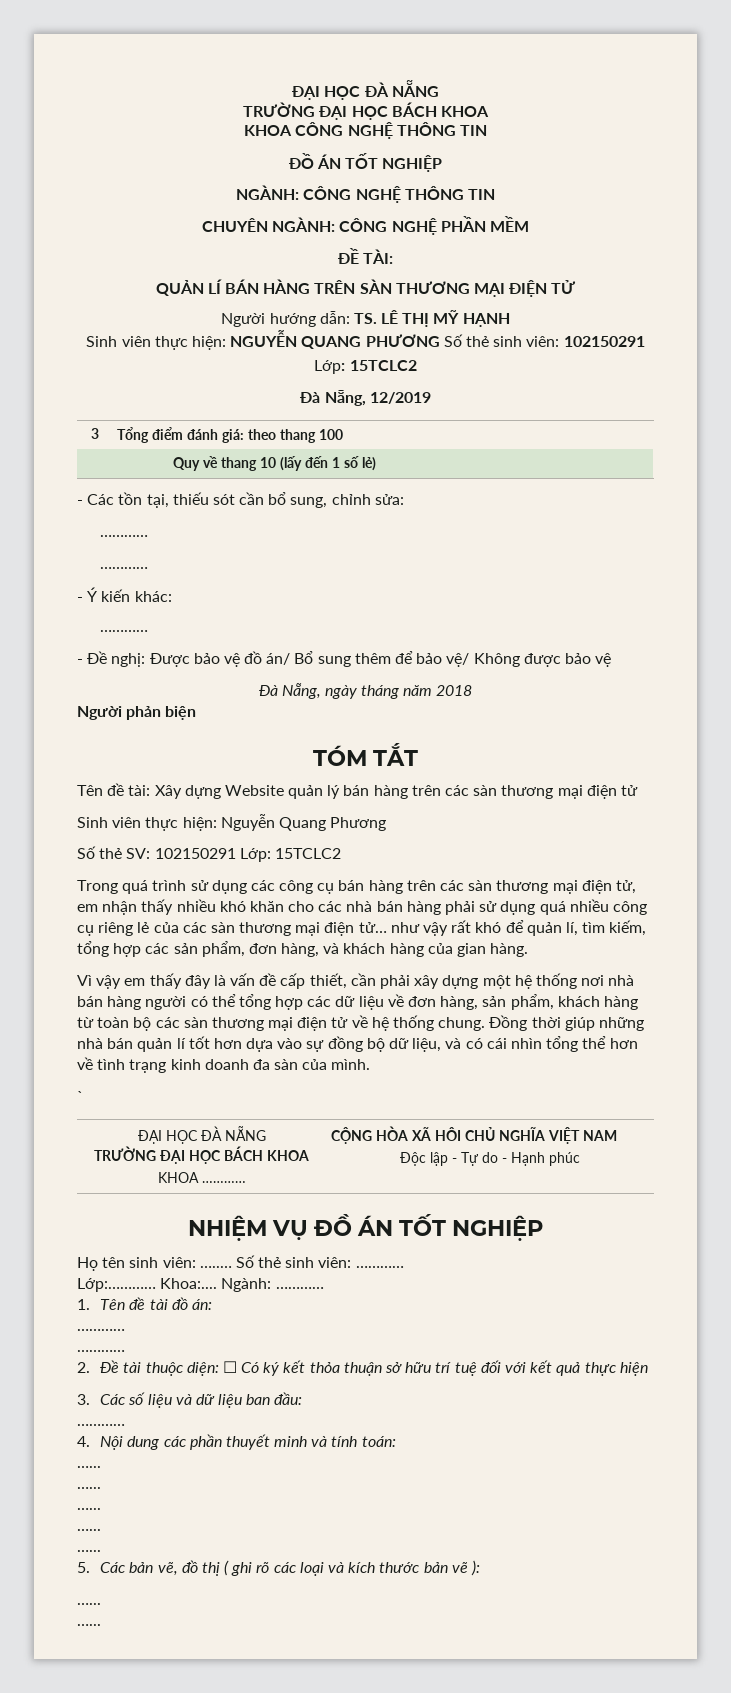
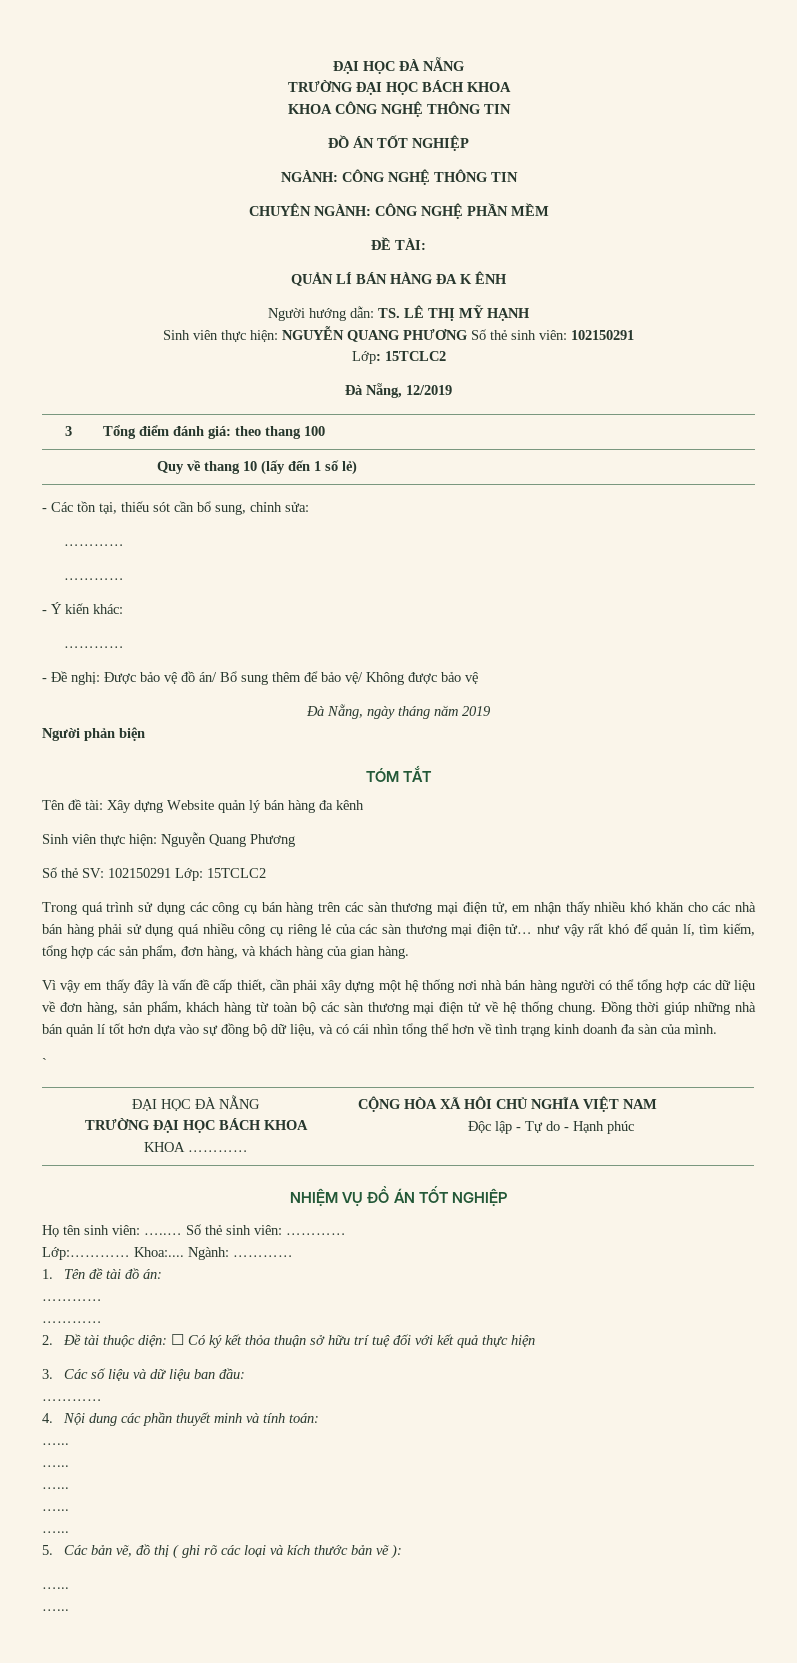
- QUẢN LÍ BÁN HÀNG TRÊN SÀN THƯƠNG MẠI ĐIỆN TỬ
+ QUẢN LÍ BÁN HÀNG ĐA K ÊNH
- Đà Nẵng, ngày tháng năm 2018
+ Đà Nẵng, ngày tháng năm 2019
- Tên đề tài: Xây dựng Website quản lý bán hàng trên các sàn thương mại điện tử
+ Tên đề tài: Xây dựng Website quản lý bán hàng đa kênh

